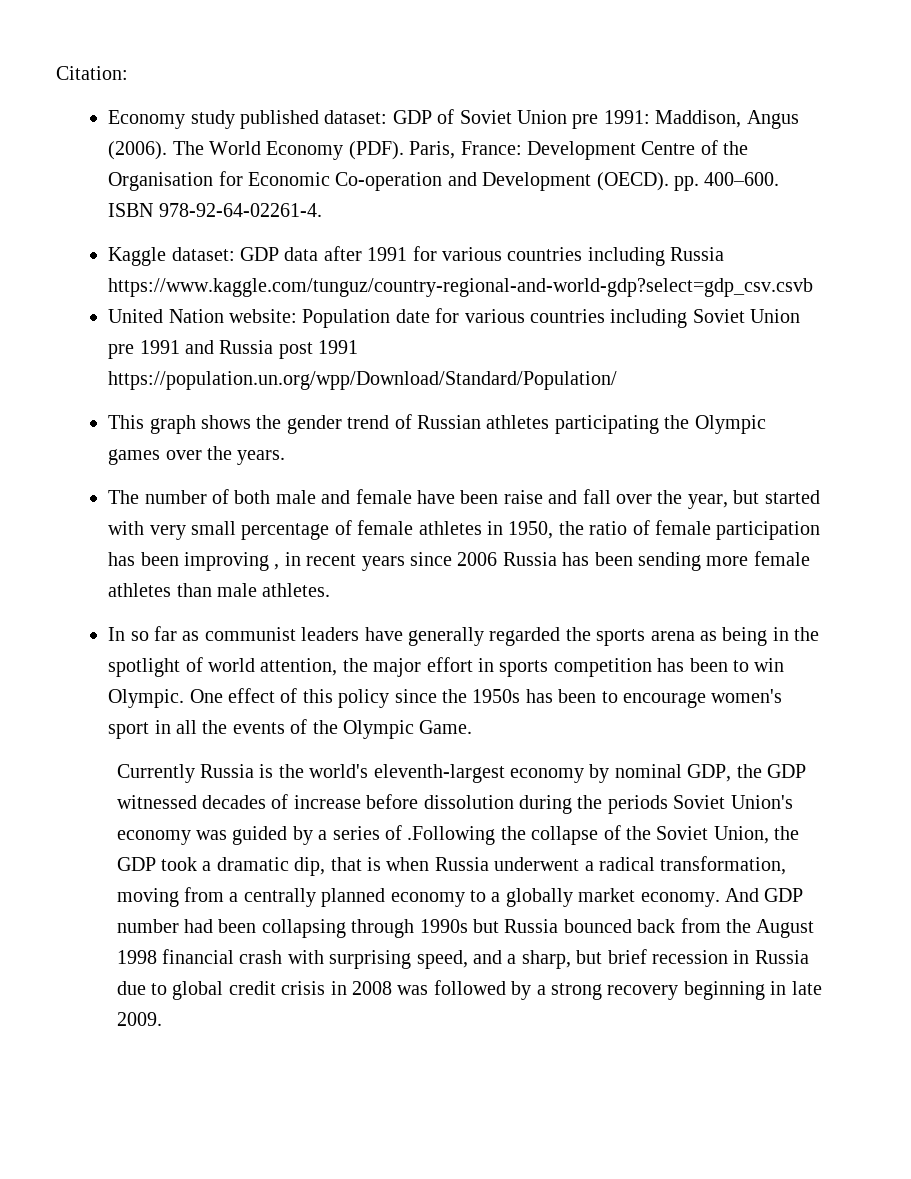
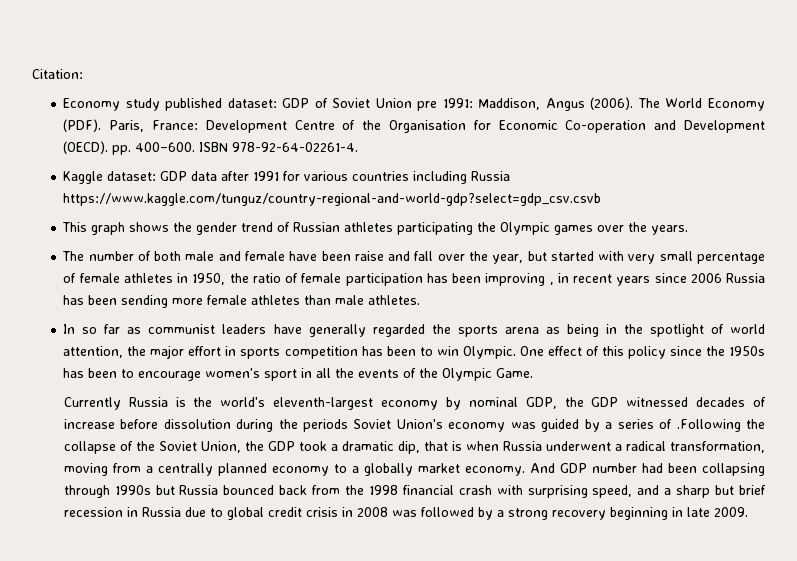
- United Nation website: Population date for various countries including Soviet Union pre 1991 and Russia post 1991 https://population.un.org/wpp/Download/Standard/Population/
- And GDP number had been collapsing through 1990s but Russia bounced back from the August 1998 financial crash with surprising speed, and a sharp, but brief recession in Russia due to global credit crisis in 2008 was followed by a strong recovery beginning in late 2009.
+ And GDP number had been collapsing through 1990s but Russia bounced back from the 1998 financial crash with surprising speed, and a sharp but brief recession in Russia due to global credit crisis in 2008 was followed by a strong recovery beginning in late 2009.

